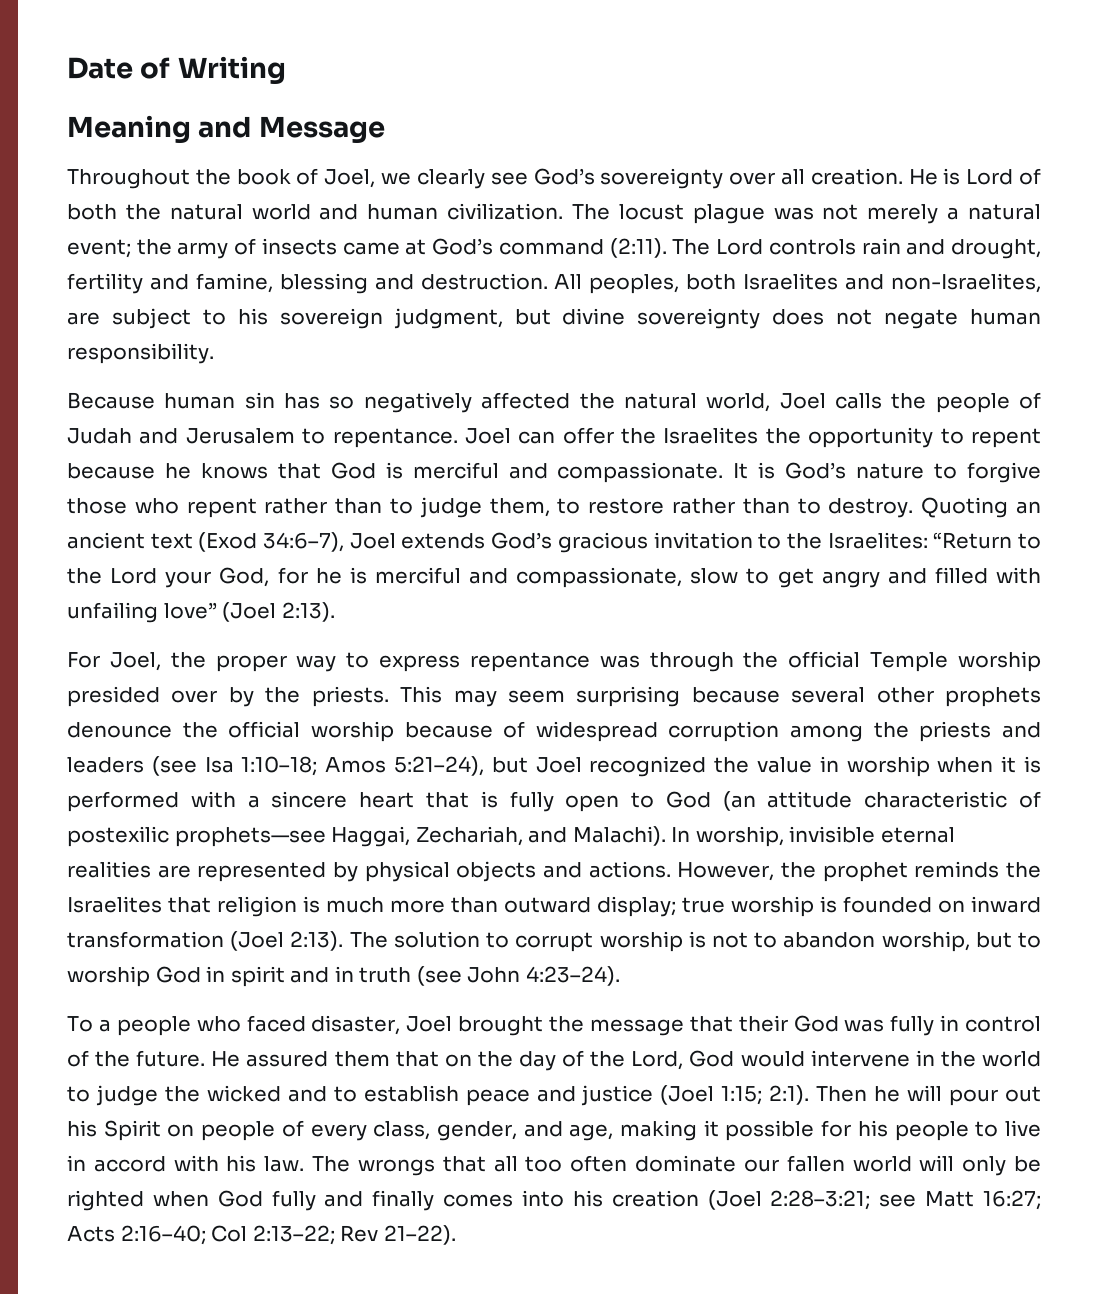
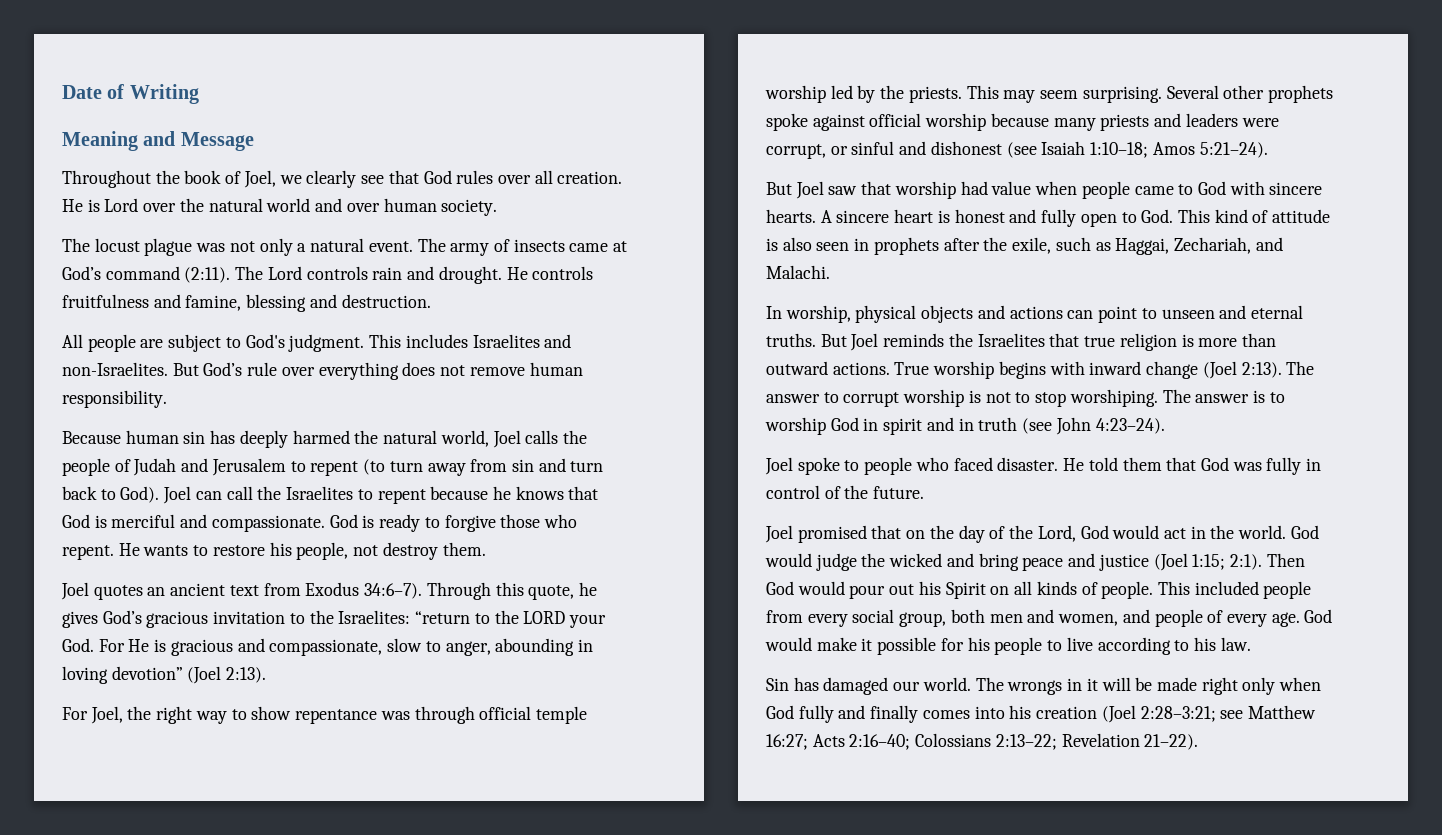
- Throughout the book of Joel, we clearly see God’s sovereignty over all creation.
+ Throughout the book of Joel, we clearly see that God rules over all creation.
- He is Lord of both the natural world and human civilization. The locust plague was not merely a natural event; the army of insects came at God’s command (2:11).
+ He is Lord over the natural world and over human society.
+ The locust plague was not only a natural event. The army of insects came at God’s command (2:11).
- The Lord controls rain and drought, fertility and famine, blessing and destruction. All peoples, both Israelites and non-Israelites, are subject to his sovereign judgment, but divine sovereignty does not negate human responsibility.
+ The Lord controls rain and drought. He controls fruitfulness and famine, blessing and destruction.
+ All people are subject to God's judgment. This includes Israelites and non-Israelites. But God’s rule over everything does not remove human responsibility.
- Because human sin has so negatively affected the natural world, Joel calls the people of Judah and Jerusalem to repentance.
+ Because human sin has deeply harmed the natural world, Joel calls the people of Judah and Jerusalem to repent (to turn away from sin and turn back to God).
- Joel can offer the Israelites the opportunity to repent because he knows that God is merciful and compassionate.
+ Joel can call the Israelites to repent because he knows that God is merciful and compassionate.
- It is God’s nature to forgive those who repent rather than to judge them, to restore rather than to destroy. Quoting an ancient text (Exod 34:6–7), Joel extends God’s gracious invitation to the Israelites: “Return to the Lord your God, for he is merciful and compassionate, slow to get angry and filled with unfailing love” (Joel 2:13).
+ God is ready to forgive those who repent. He wants to restore his people, not destroy them.
+ Joel quotes an ancient text from Exodus 34:6–7). Through this quote, he gives God’s gracious invitation to the Israelites: “return to the LORD your God. For He is gracious and compassionate, slow to anger, abounding in loving devotion” (Joel 2:13).
- For Joel, the proper way to express repentance was through the official Temple worship presided over by the priests.
+ For Joel, the right way to show repentance was through official temple worship led by the priests.
- This may seem surprising because several other prophets denounce the official worship because of widespread corruption among the priests and leaders (see Isa 1:10–18; Amos 5:21–24), but Joel recognized the value in worship when it is performed with a sincere heart that is fully open to God (an attitude characteristic of postexilic prophets—see Haggai, Zechariah, and Malachi). In worship, invisible eternal realities are represented by physical objects and actions. However, the prophet reminds the Israelites that religion is much more than outward display; true worship is founded on inward transformation (Joel 2:13).
+ This may seem surprising. Several other prophets spoke against official worship because many priests and leaders were corrupt, or sinful and dishonest (see Isaiah 1:10–18; Amos 5:21–24).
+ But Joel saw that worship had value when people came to God with sincere hearts. A sincere heart is honest and fully open to God. This kind of attitude is also seen in prophets after the exile, such as Haggai, Zechariah, and Malachi.
+ In worship, physical objects and actions can point to unseen and eternal truths. But Joel reminds the Israelites that true religion is more than outward actions. True worship begins with inward change (Joel 2:13).
- The solution to corrupt worship is not to abandon worship, but to worship God in spirit and in truth (see John 4:23–24).
+ The answer to corrupt worship is not to stop worshiping. The answer is to worship God in spirit and in truth (see John 4:23–24).
- To a people who faced disaster, Joel brought the message that their God was fully in control of the future. He assured them that on the day of the Lord, God would intervene in the world to judge the wicked and to establish peace and justice (Joel 1:15; 2:1).
+ Joel spoke to people who faced disaster. He told them that God was fully in control of the future.
+ Joel promised that on the day of the Lord, God would act in the world. God would judge the wicked and bring peace and justice (Joel 1:15; 2:1).
- Then he will pour out his Spirit on people of every class, gender, and age, making it possible for his people to live in accord with his law. The wrongs that all too often dominate our fallen world will only be righted when God fully and finally comes into his creation (Joel 2:28–3:21; see Matt 16:27; Acts 2:16–40; Col 2:13–22; Rev 21–22).
+ Then God would pour out his Spirit on all kinds of people. This included people from every social group, both men and women, and people of every age. God would make it possible for his people to live according to his law.
+ Sin has damaged our world. The wrongs in it will be made right only when God fully and finally comes into his creation (Joel 2:28–3:21; see Matthew 16:27; Acts 2:16–40; Colossians 2:13–22; Revelation 21–22).

